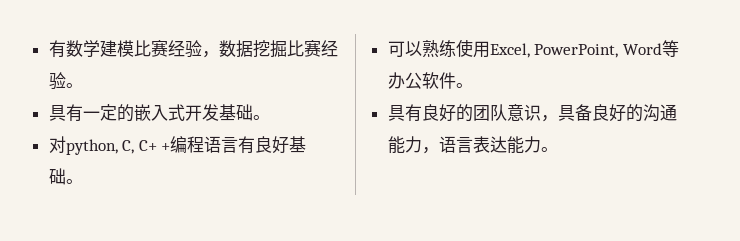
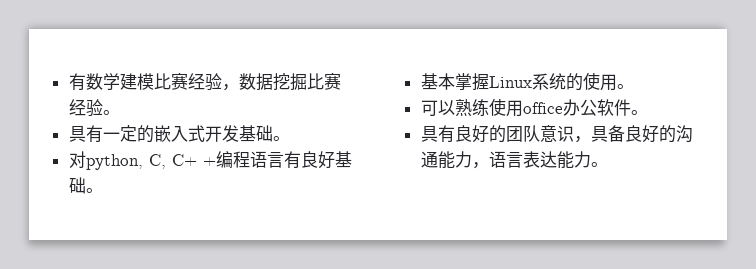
+ 基本掌握Linux系统的使用。
- 可以熟练使用Excel, PowerPoint, Word等办公软件。
+ 可以熟练使用office办公软件。

